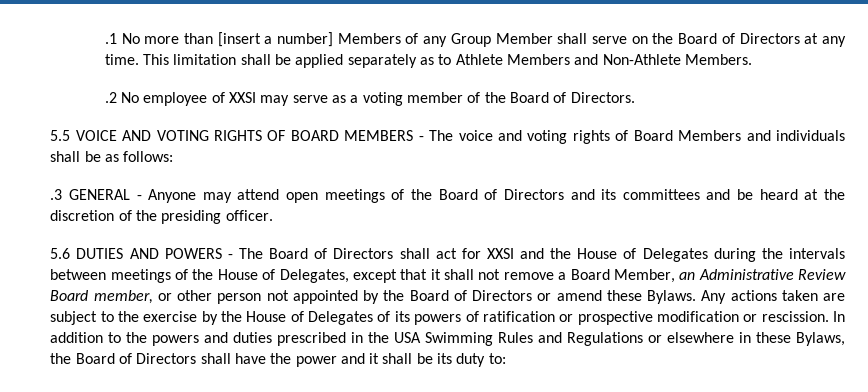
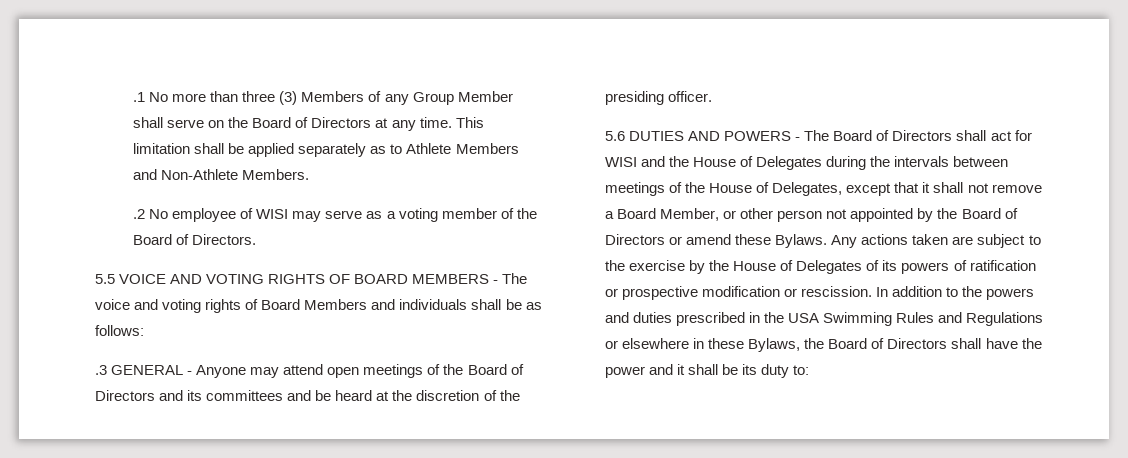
- .1 No more than [insert a number] Members of any Group Member shall serve on the Board of Directors at any time.
+ .1 No more than three (3) Members of any Group Member shall serve on the Board of Directors at any time.
- .2 No employee of XXSI may serve as a voting member of the Board of Directors.
+ .2 No employee of WISI may serve as a voting member of the Board of Directors.
- 5.6 DUTIES AND POWERS - The Board of Directors shall act for XXSI and the House of Delegates during the intervals between meetings of the House of Delegates, except that it shall not remove a Board Member, an Administrative Review Board member, or other person not appointed by the Board of Directors or amend these Bylaws.
+ 5.6 DUTIES AND POWERS - The Board of Directors shall act for WISI and the House of Delegates during the intervals between meetings of the House of Delegates, except that it shall not remove a Board Member, or other person not appointed by the Board of Directors or amend these Bylaws.

